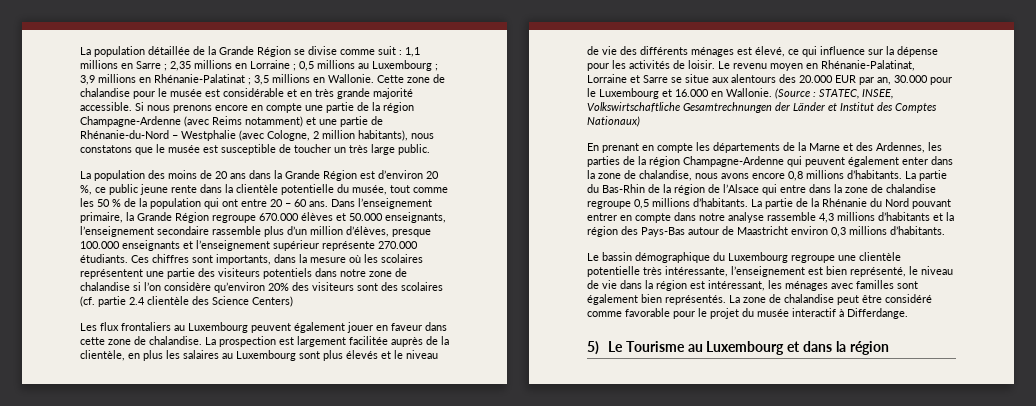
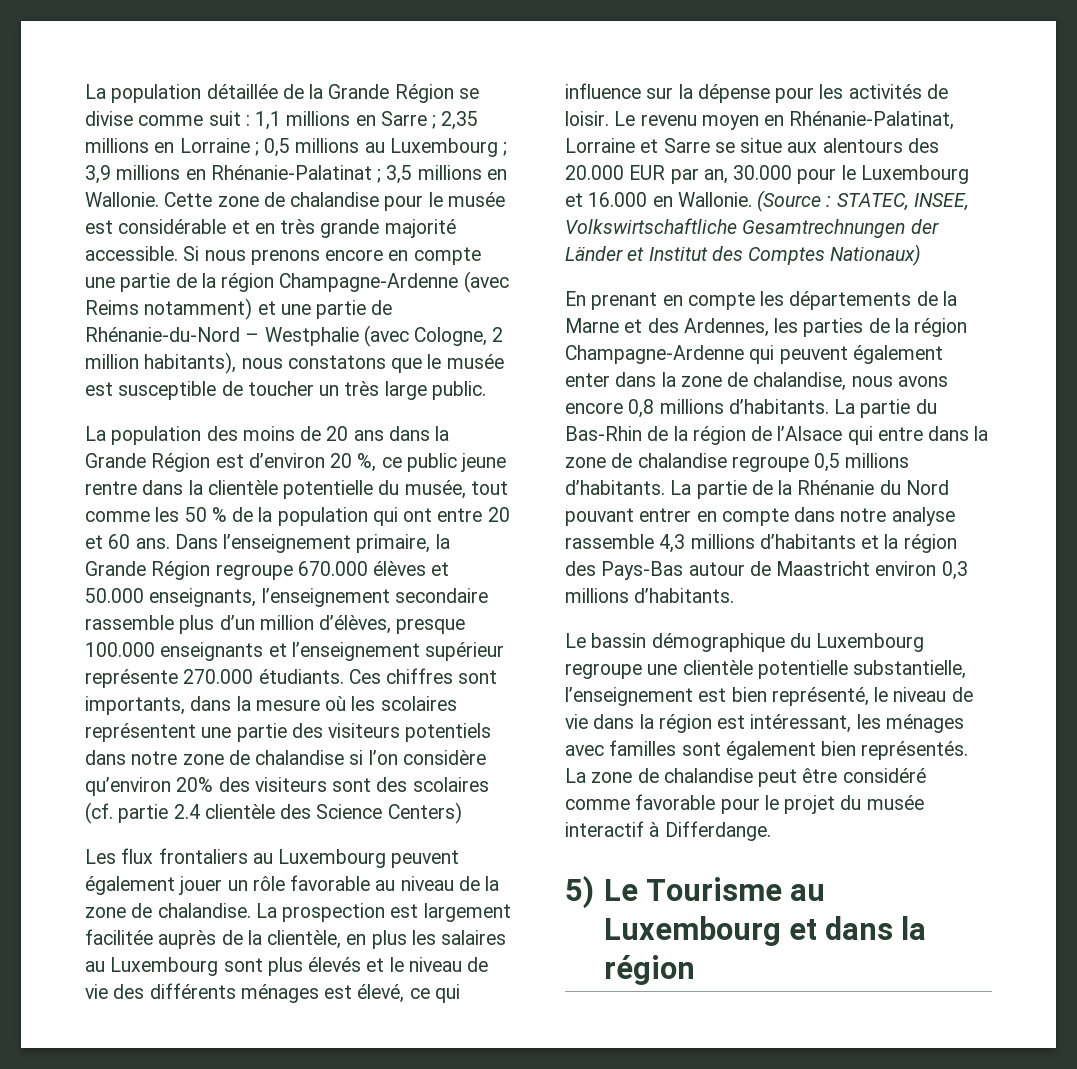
- La population des moins de 20 ans dans la Grande Région est d’environ 20 %, ce public jeune rente dans la clientèle potentielle du musée, tout comme les 50 % de la population qui ont entre 20 – 60 ans.
+ La population des moins de 20 ans dans la Grande Région est d’environ 20 %, ce public jeune rentre dans la clientèle potentielle du musée, tout comme les 50 % de la population qui ont entre 20 et 60 ans.
- Les flux frontaliers au Luxembourg peuvent également jouer en faveur dans cette zone de chalandise.
+ Les flux frontaliers au Luxembourg peuvent également jouer un rôle favorable au niveau de la zone de chalandise.
- Le bassin démographique du Luxembourg regroupe une clientèle potentielle très intéressante, l’enseignement est bien représenté, le niveau de vie dans la région est intéressant, les ménages avec familles sont également bien représentés.
+ Le bassin démographique du Luxembourg regroupe une clientèle potentielle substantielle, l’enseignement est bien représenté, le niveau de vie dans la région est intéressant, les ménages avec familles sont également bien représentés.

